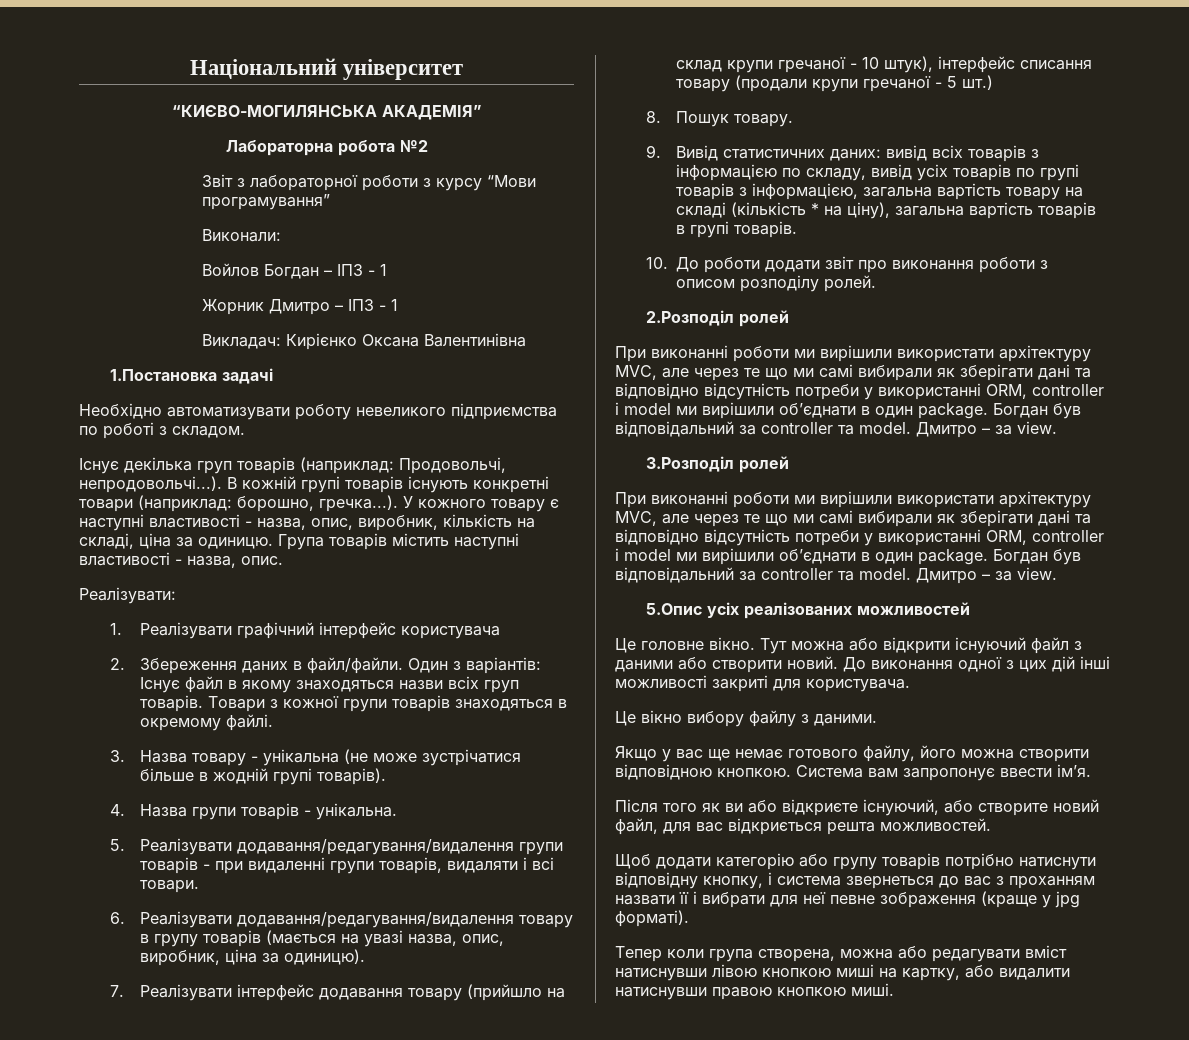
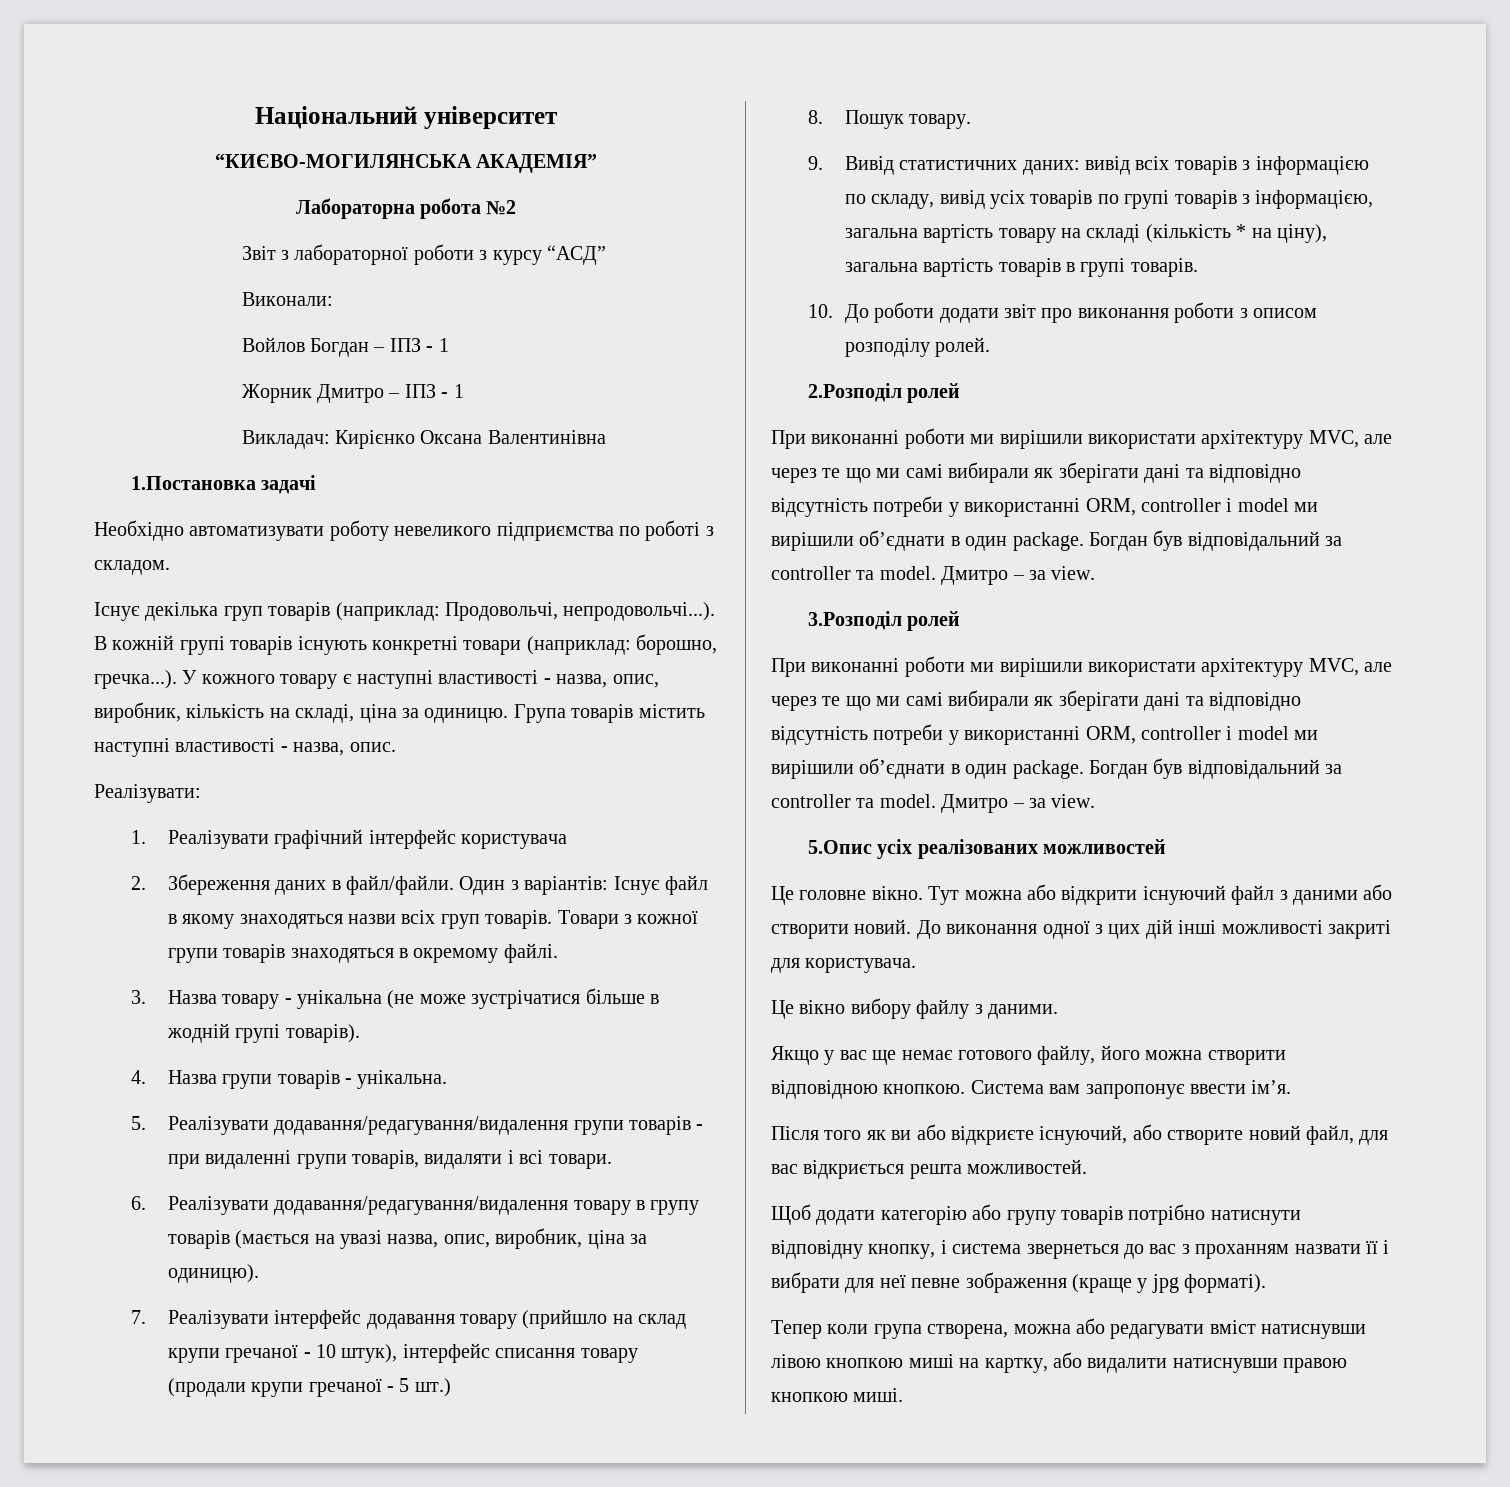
- Звіт з лабораторної роботи з курсу “Мови програмування”
+ Звіт з лабораторної роботи з курсу “АСД”

